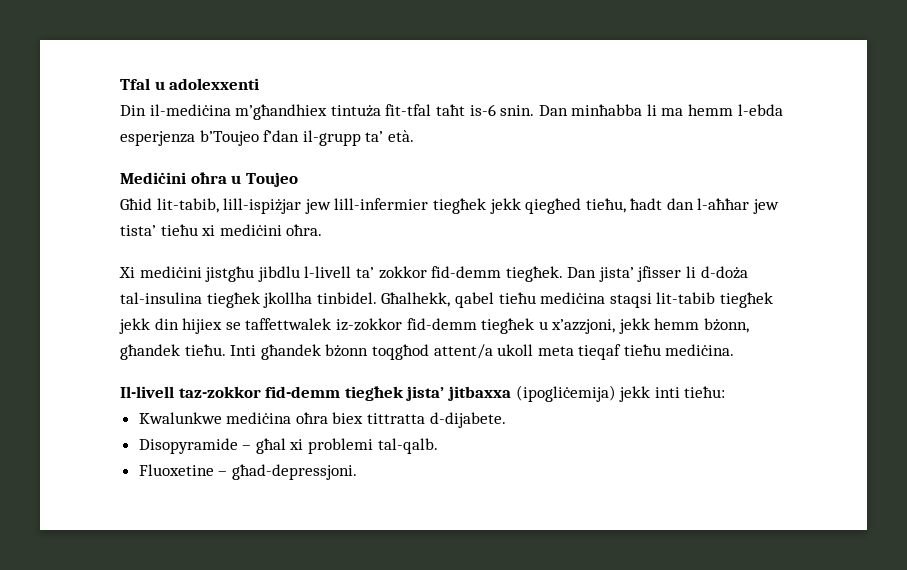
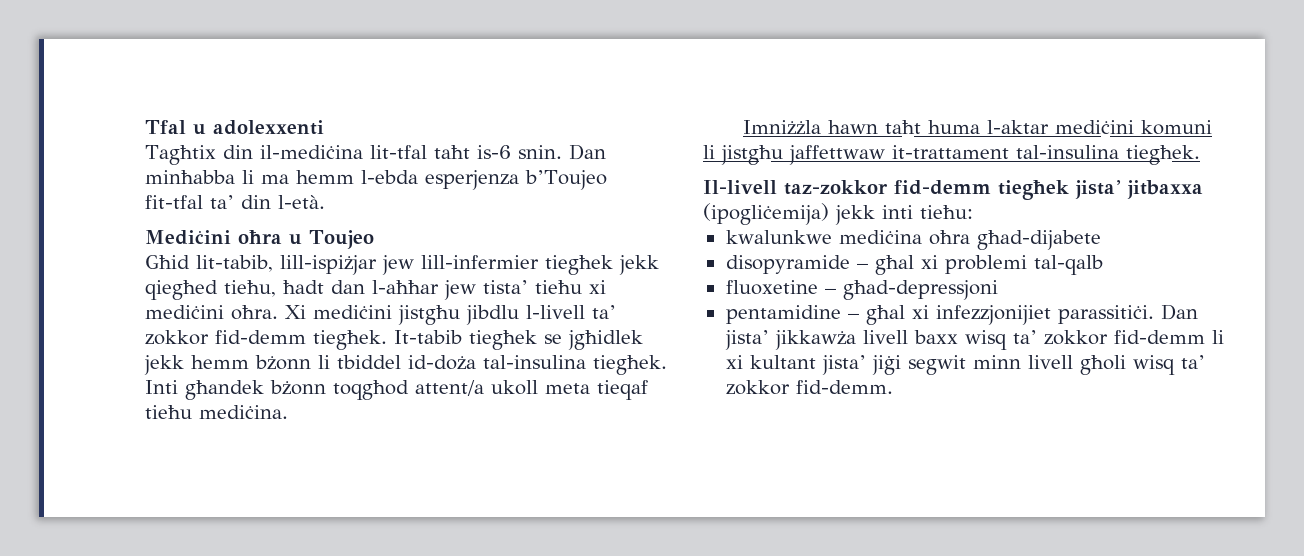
- Din il-mediċina m’għandhiex tintuża fit-tfal taħt is-6 snin.
+ Tagħtix din il-mediċina lit-tfal taħt is-6 snin.
- Dan minħabba li ma hemm l-ebda esperjenza b’Toujeo f’dan il-grupp ta’ età.
+ Dan minħabba li ma hemm l-ebda esperjenza b’Toujeo fit-tfal ta’ din l-età.
- Għid lit-tabib, lill-ispiżjar jew lill-infermier tiegħek jekk qiegħed tieħu, ħadt dan l-aħħar jew tista’ tieħu xi mediċini oħra.
- Xi mediċini jistgħu jibdlu l-livell ta’ zokkor fid-demm tiegħek.
+ Għid lit-tabib, lill-ispiżjar jew lill-infermier tiegħek jekk qiegħed tieħu, ħadt dan l-aħħar jew tista’ tieħu xi mediċini oħra. Xi mediċini jistgħu jibdlu l-livell ta’ zokkor fid-demm tiegħek.
- Dan jista’ jfisser li d-doża tal-insulina tiegħek jkollha tinbidel. Għalhekk, qabel tieħu mediċina staqsi lit-tabib tiegħek jekk din hijiex se taffettwalek iz-zokkor fid-demm tiegħek u x’azzjoni, jekk hemm bżonn, għandek tieħu.
+ It-tabib tiegħek se jgħidlek jekk hemm bżonn li tbiddel id-doża tal-insulina tiegħek.
+ Imniżżla hawn taħt huma l-aktar mediċini komuni li jistgħu jaffettwaw it-trattament tal-insulina tiegħek.
- Kwalunkwe mediċina oħra biex tittratta d-dijabete.
- Disopyramide – għal xi problemi tal-qalb.
- Fluoxetine – għad-depressjoni.
+ kwalunkwe mediċina oħra għad-dijabete
+ disopyramide – għal xi problemi tal-qalb
+ fluoxetine – għad-depressjoni
+ pentamidine – għal xi infezzjonijiet parassitiċi. Dan jista’ jikkawża livell baxx wisq ta’ zokkor fid-demm li xi kultant jista’ jiġi segwit minn livell għoli wisq ta’ zokkor fid-demm.

